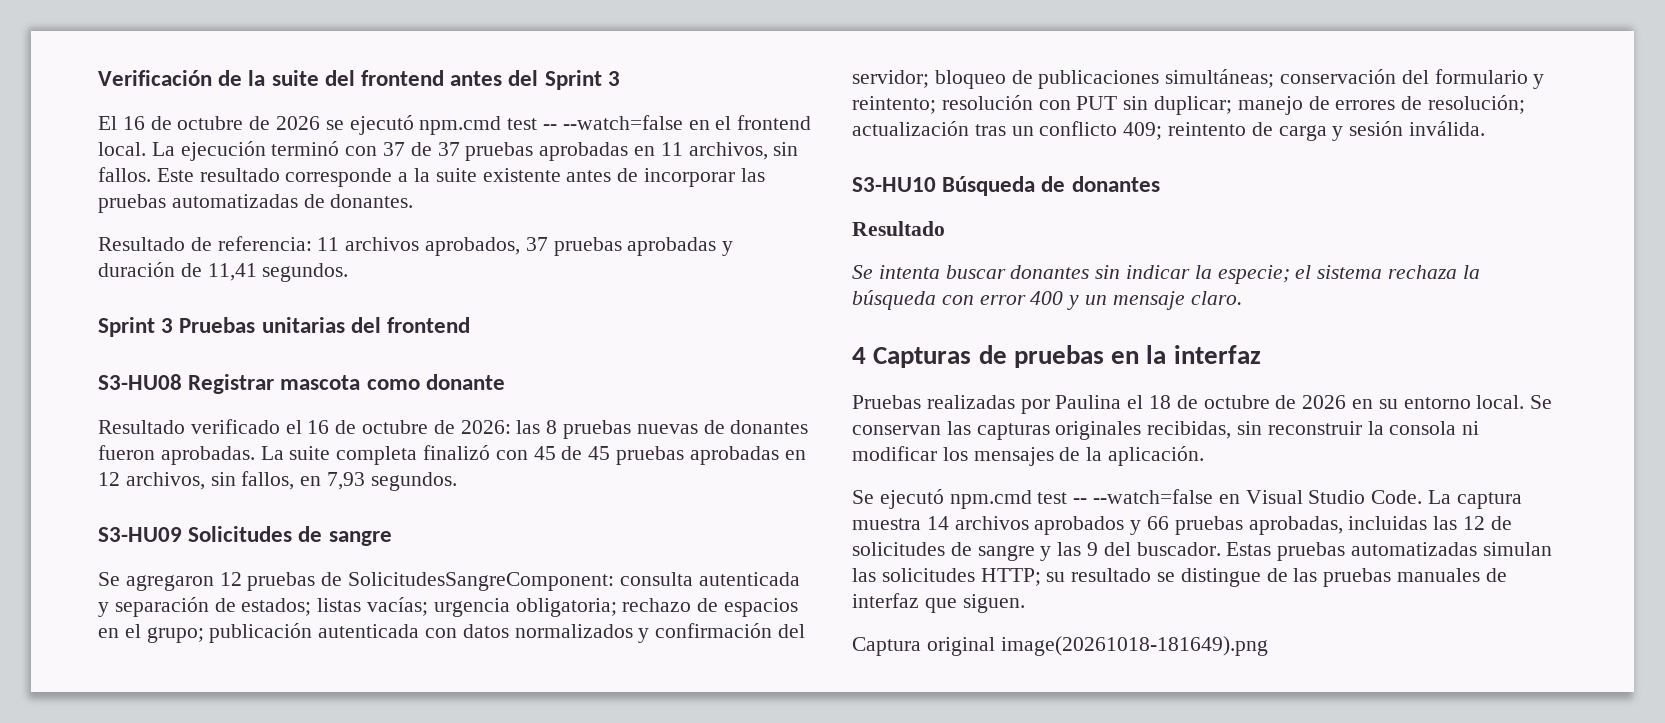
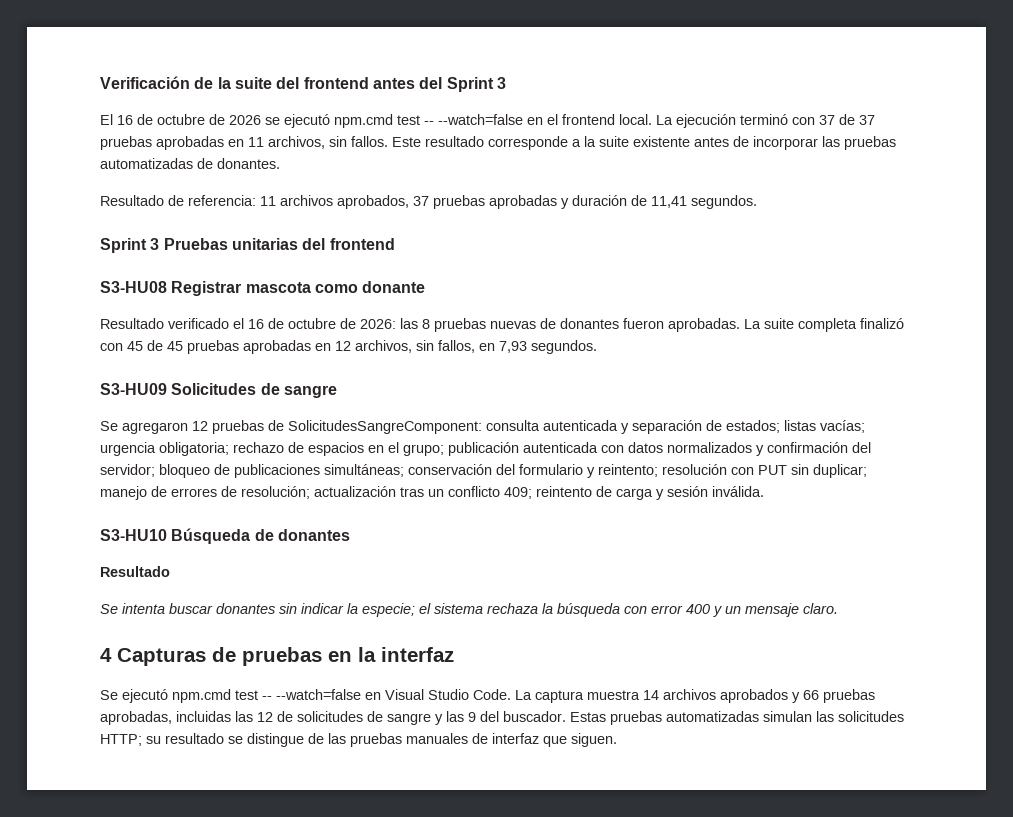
- Pruebas realizadas por Paulina el 18 de octubre de 2026 en su entorno local. Se conservan las capturas originales recibidas, sin reconstruir la consola ni modificar los mensajes de la aplicación.
- Captura original image(20261018-181649).png

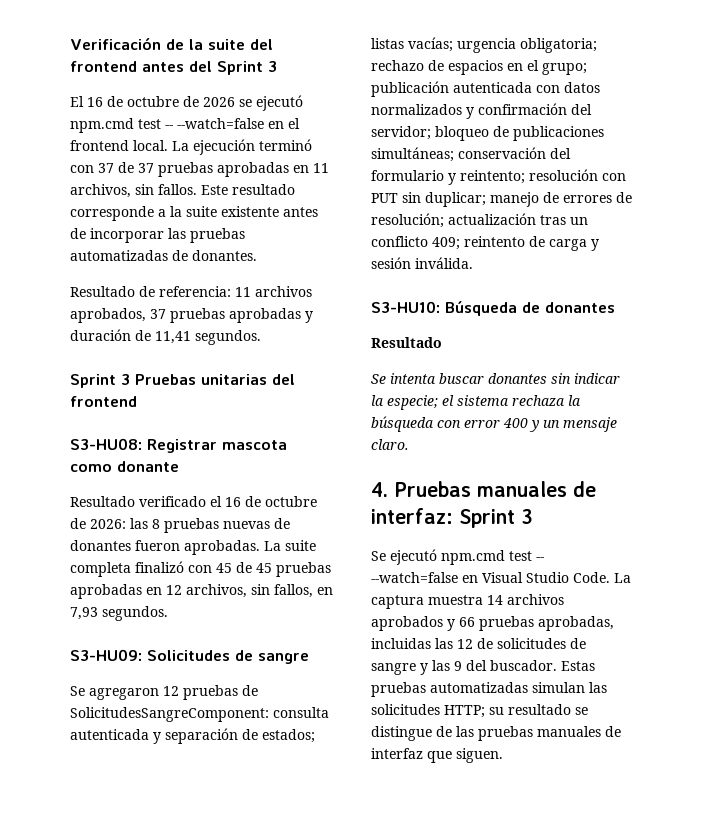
- S3-HU08 Registrar mascota como donante
+ S3-HU08: Registrar mascota como donante
- S3-HU09 Solicitudes de sangre
+ S3-HU09: Solicitudes de sangre
- S3-HU10 Búsqueda de donantes
+ S3-HU10: Búsqueda de donantes
- 4 Capturas de pruebas en la interfaz
+ 4. Pruebas manuales de interfaz: Sprint 3

